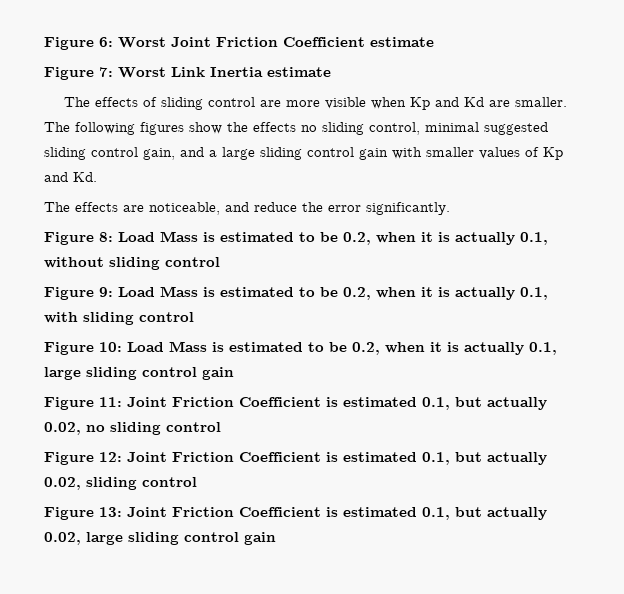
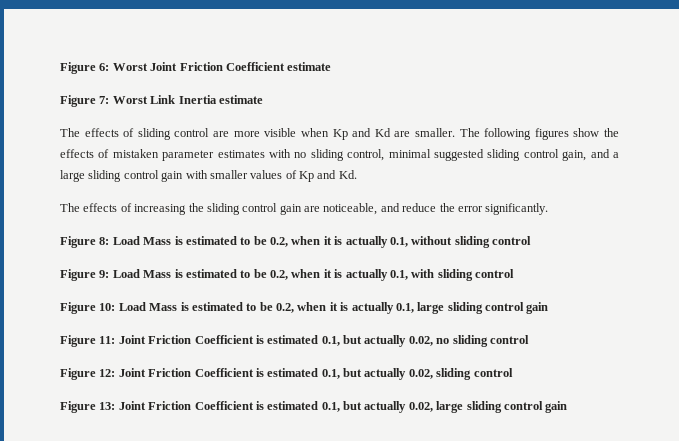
- The following figures show the effects no sliding control, minimal suggested sliding control gain, and a large sliding control gain with smaller values of Kp and Kd.
+ The following figures show the effects of mistaken parameter estimates with no sliding control, minimal suggested sliding control gain, and a large sliding control gain with smaller values of Kp and Kd.
- The effects are noticeable, and reduce the error significantly.
+ The effects of increasing the sliding control gain are noticeable, and reduce the error significantly.

